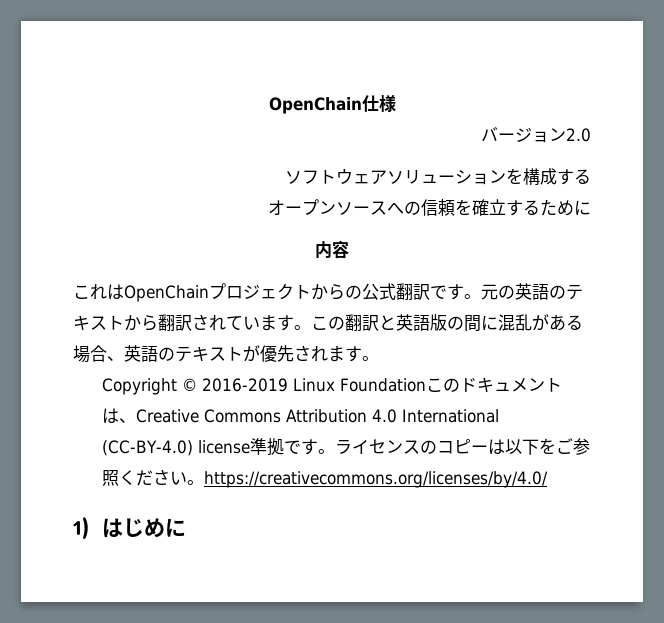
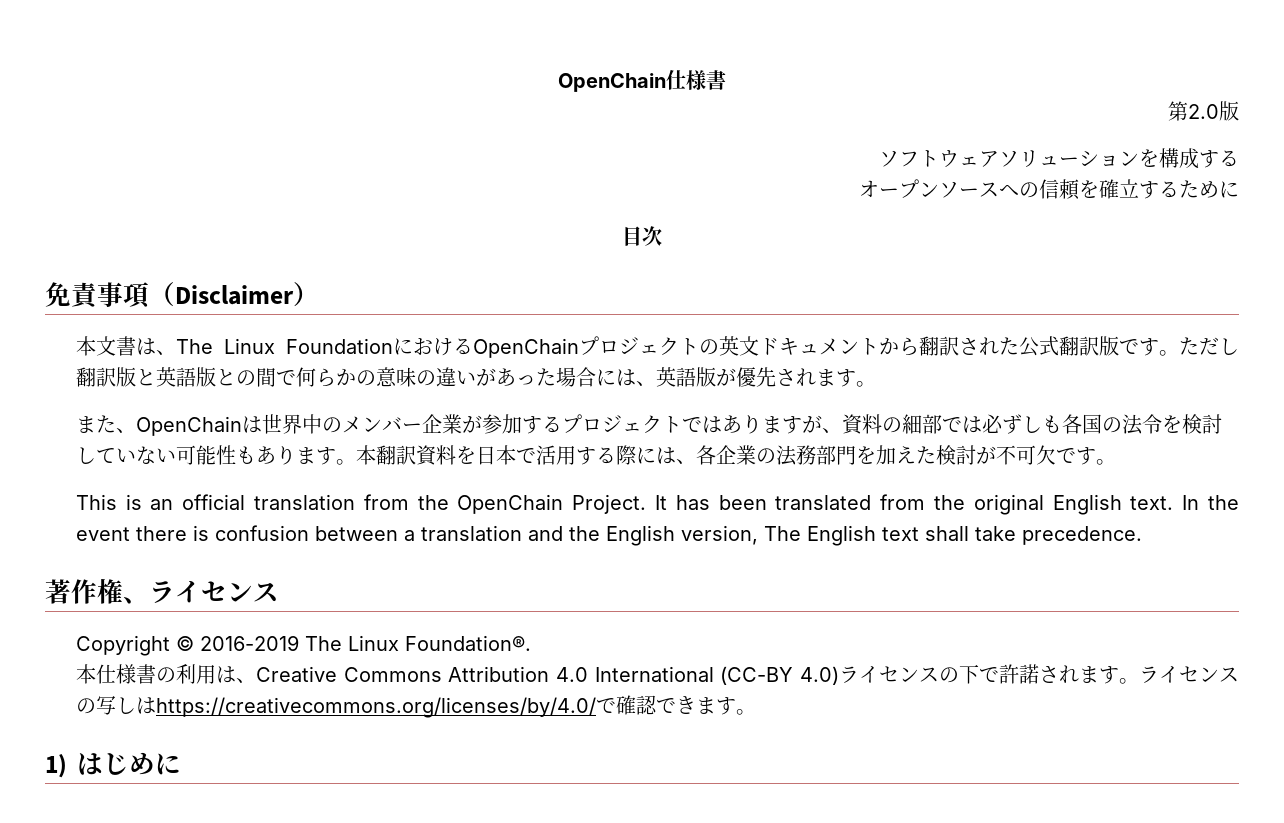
- OpenChain仕様
- バージョン2.0
+ OpenChain仕様書
+ 第2.0版
- 内容
- これはOpenChainプロジェクトからの公式翻訳です。元の英語のテキストから翻訳されています。この翻訳と英語版の間に混乱がある場合、英語のテキストが優先されます。
- Copyright © 2016-2019 Linux Foundationこのドキュメントは、Creative Commons Attribution 4.0 International (CC-BY-4.0) license準拠です。ライセンスのコピーは以下をご参照ください。https://creativecommons.org/licenses/by/4.0/
+ 目次
+ 免責事項（Disclaimer）
+ 本文書は、The Linux FoundationにおけるOpenChainプロジェクトの英文ドキュメントから翻訳された公式翻訳版です。ただし翻訳版と英語版との間で何らかの意味の違いがあった場合には、英語版が優先されます。
+ また、OpenChainは世界中のメンバー企業が参加するプロジェクトではありますが、資料の細部では必ずしも各国の法令を検討していない可能性もあります。本翻訳資料を日本で活用する際には、各企業の法務部門を加えた検討が不可欠です。
+ This is an official translation from the OpenChain Project. It has been translated from the original English text. In the event there is confusion between a translation and the English version, The English text shall take precedence.
+ 著作権、ライセンス
+ Copyright © 2016-2019 The Linux Foundation®.
+ 本仕様書の利用は、Creative Commons Attribution 4.0 International (CC-BY 4.0)ライセンスの下で許諾されます。ライセンスの写しはhttps://creativecommons.org/licenses/by/4.0/で確認できます。

